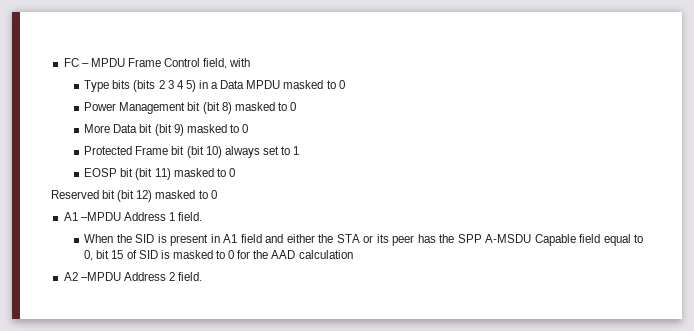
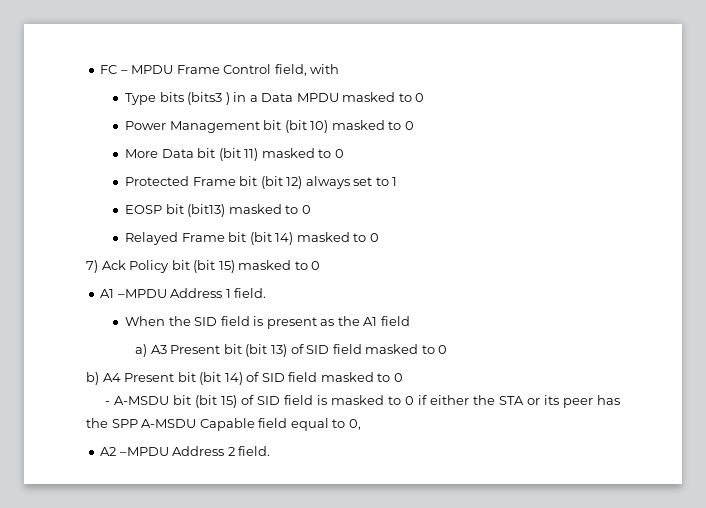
- Type bits (bits 2 3 4 5) in a Data MPDU masked to 0
+ Type bits (bits3 ) in a Data MPDU masked to 0
- Power Management bit (bit 8) masked to 0
+ Power Management bit (bit 10) masked to 0
- More Data bit (bit 9) masked to 0
+ More Data bit (bit 11) masked to 0
- Protected Frame bit (bit 10) always set to 1
+ Protected Frame bit (bit 12) always set to 1
- EOSP bit (bit 11) masked to 0
- Reserved bit (bit 12) masked to 0
+ EOSP bit (bit13) masked to 0
+ Relayed Frame bit (bit 14) masked to 0
+ 7) Ack Policy bit (bit 15) masked to 0
- When the SID is present in A1 field and either the STA or its peer has the SPP A-MSDU Capable field equal to 0, bit 15 of SID is masked to 0 for the AAD calculation
+ When the SID field is present as the A1 field
+ a) A3 Present bit (bit 13) of SID field masked to 0
+ b) A4 Present bit (bit 14) of SID field masked to 0
+ - A-MSDU bit (bit 15) of SID field is masked to 0 if either the STA or its peer has the SPP A-MSDU Capable field equal to 0,

